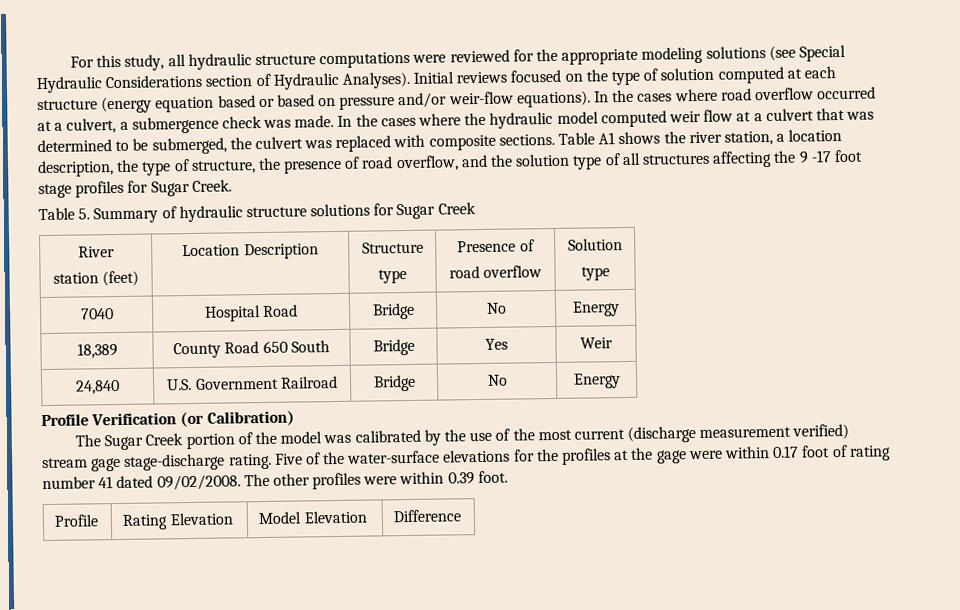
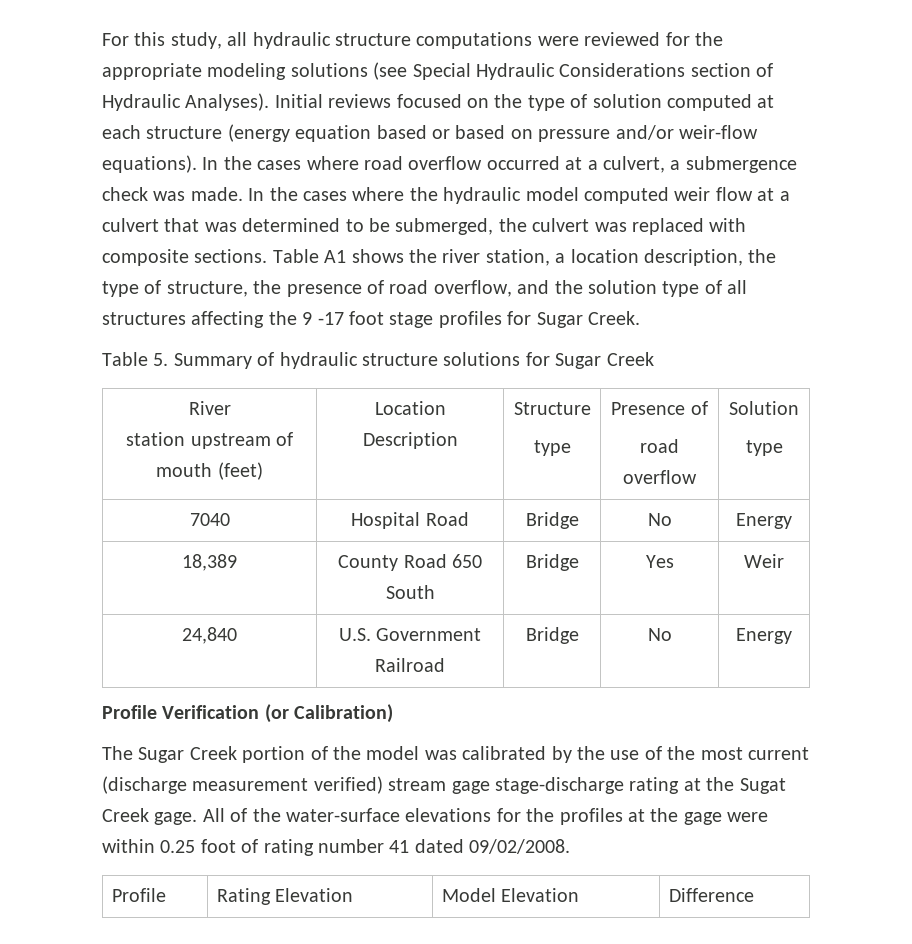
  River
- station (feet) | Location Description | Structure
+ station upstream of mouth (feet) | Location Description | Structure
- The Sugar Creek portion of the model was calibrated by the use of the most current (discharge measurement verified) stream gage stage-discharge rating. Five of the water-surface elevations for the profiles at the gage were within 0.17 foot of rating number 41 dated 09/02/2008. The other profiles were within 0.39 foot.
+ The Sugar Creek portion of the model was calibrated by the use of the most current (discharge measurement verified) stream gage stage-discharge rating at the Sugat Creek gage. All of the water-surface elevations for the profiles at the gage were within 0.25 foot of rating number 41 dated 09/02/2008.

